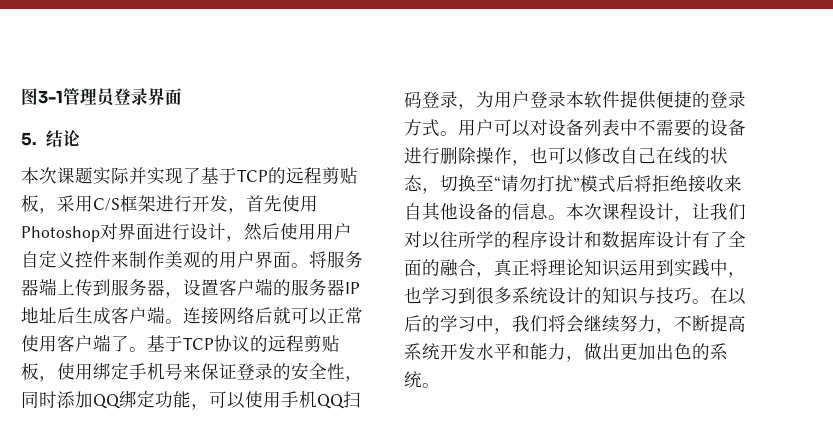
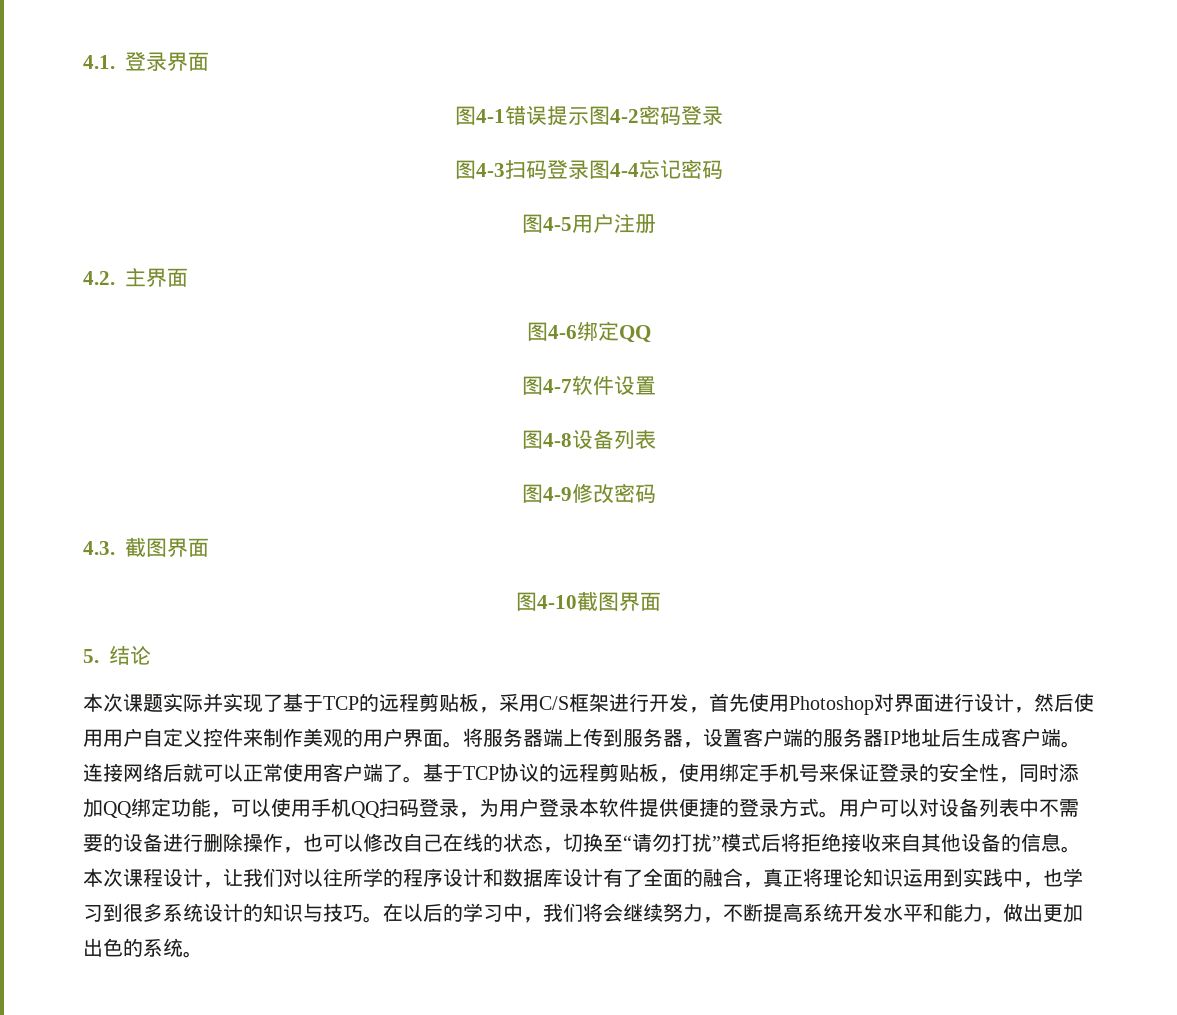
- 图3-1管理员登录界面
+ 4.1.登录界面
+ 图4-1错误提示图4-2密码登录
+ 图4-3扫码登录图4-4忘记密码
+ 图4-5用户注册
+ 4.2.主界面
+ 图4-6绑定QQ
+ 图4-7软件设置
+ 图4-8设备列表
+ 图4-9修改密码
+ 4.3.截图界面
+ 图4-10截图界面

